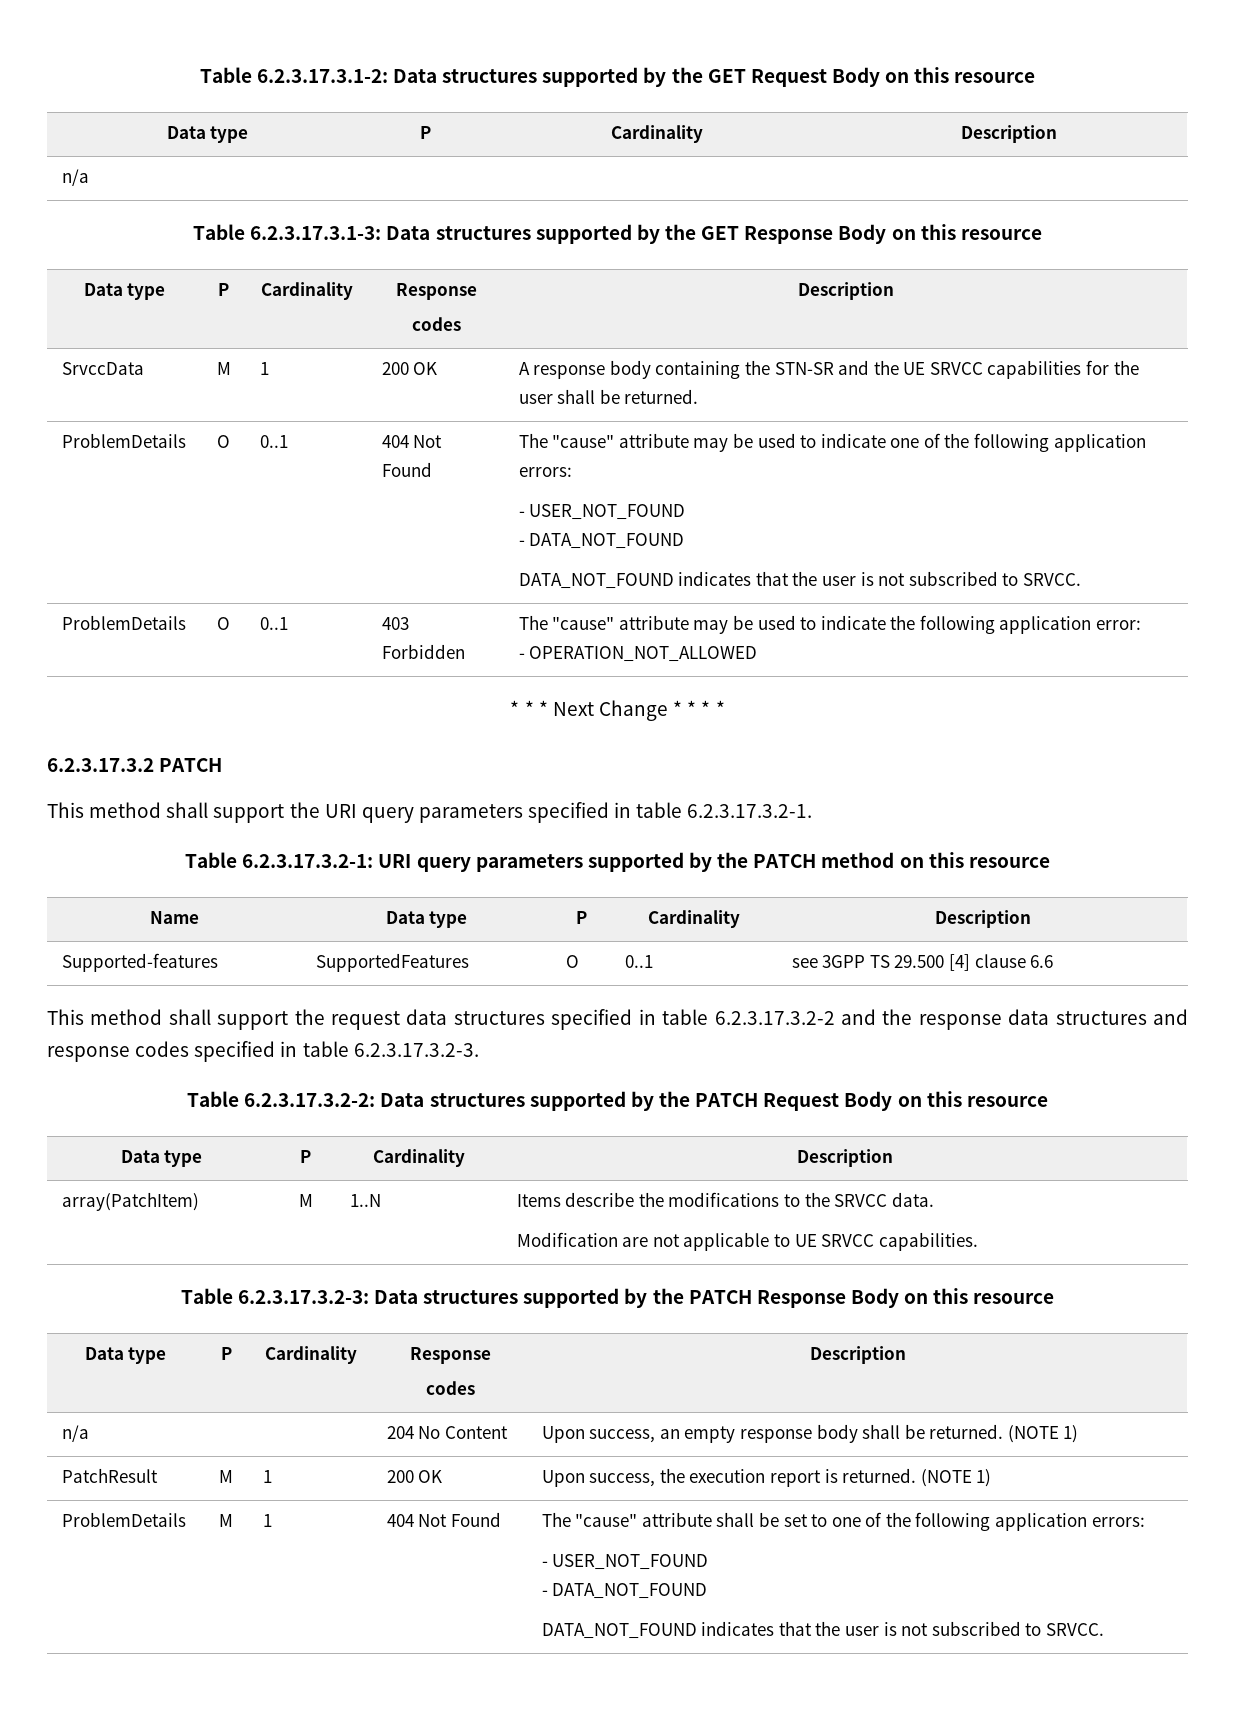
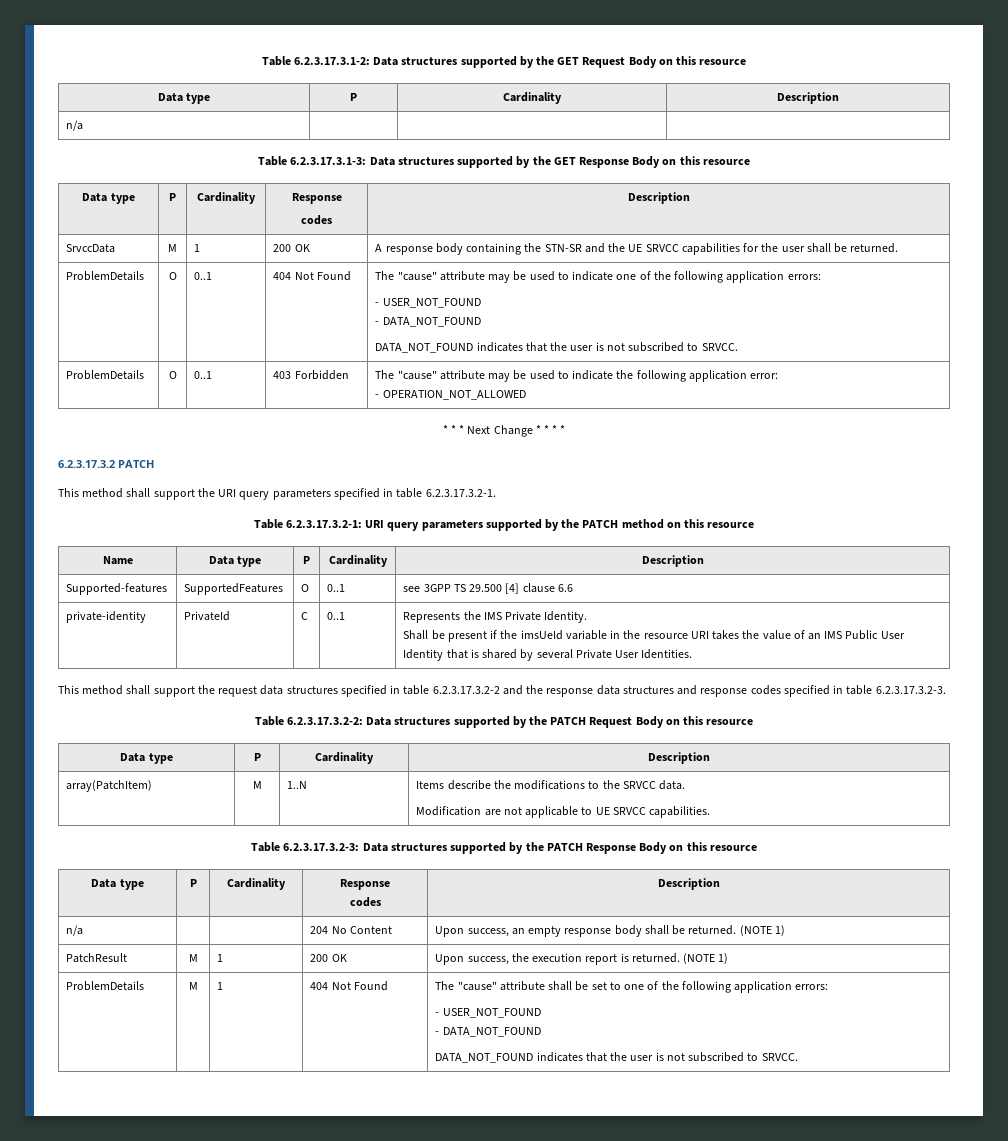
+ private-identity | PrivateId | C | 0..1 | Represents the IMS Private Identity.
+ Shall be present if the imsUeId variable in the resource URI takes the value of an IMS Public User Identity that is shared by several Private User Identities.

